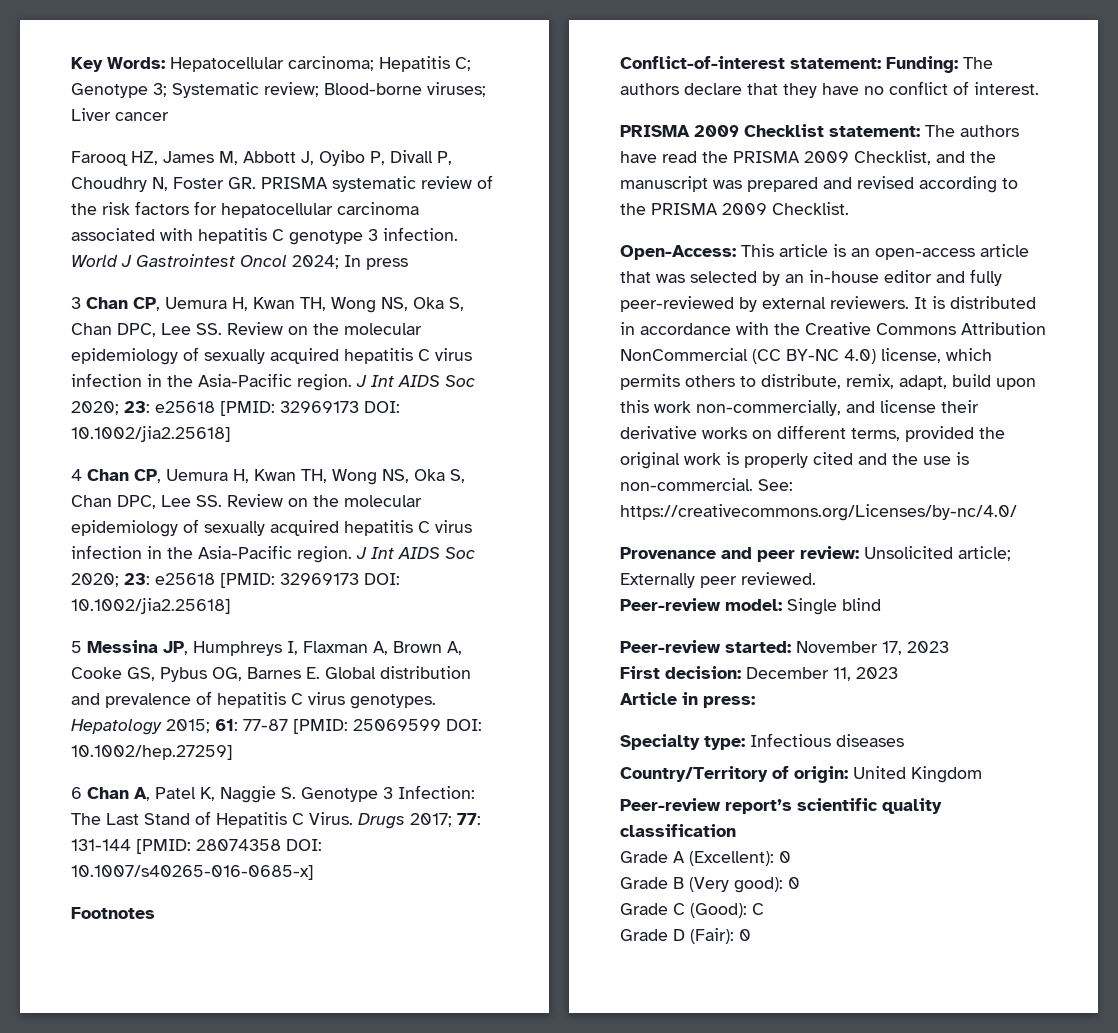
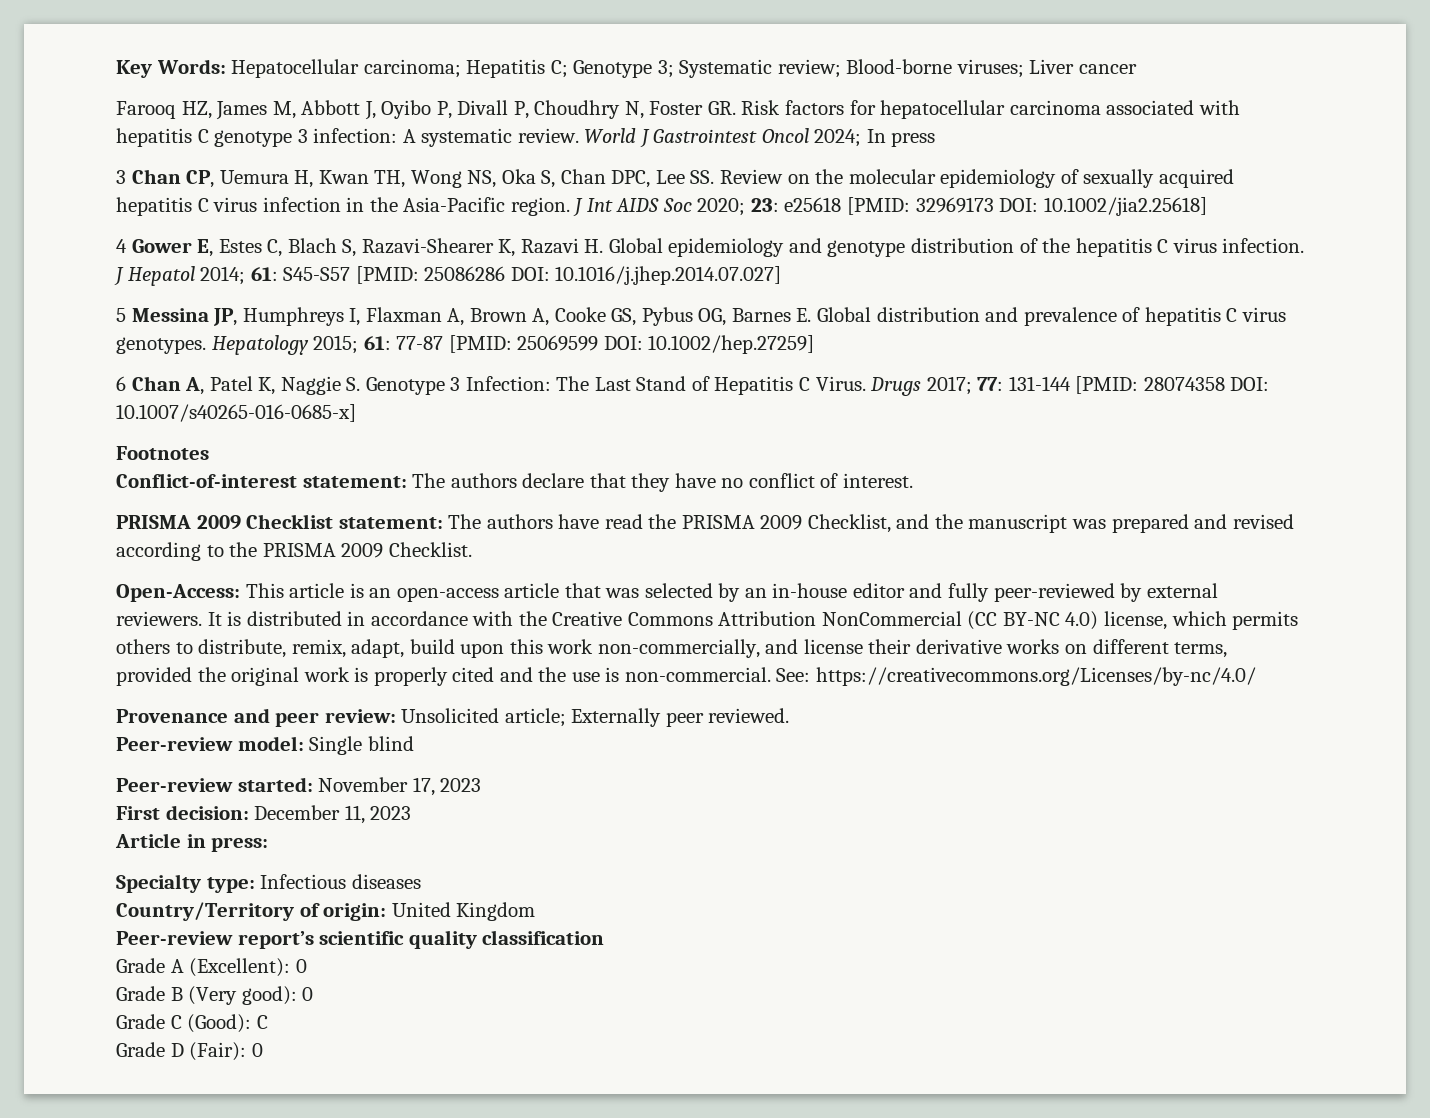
- Farooq HZ, James M, Abbott J, Oyibo P, Divall P, Choudhry N, Foster GR. PRISMA systematic review of the risk factors for hepatocellular carcinoma associated with hepatitis C genotype 3 infection.
+ Farooq HZ, James M, Abbott J, Oyibo P, Divall P, Choudhry N, Foster GR. Risk factors for hepatocellular carcinoma associated with hepatitis C genotype 3 infection: A systematic review.
- 4 Chan CP, Uemura H, Kwan TH, Wong NS, Oka S, Chan DPC, Lee SS. Review on the molecular epidemiology of sexually acquired hepatitis C virus infection in the Asia-Pacific region. J Int AIDS Soc 2020; 23: e25618 [PMID: 32969173 DOI: 10.1002/jia2.25618]
+ 4 Gower E, Estes C, Blach S, Razavi-Shearer K, Razavi H. Global epidemiology and genotype distribution of the hepatitis C virus infection. J Hepatol 2014; 61: S45-S57 [PMID: 25086286 DOI: 10.1016/j.jhep.2014.07.027]
- Conflict-of-interest statement: Funding: The authors declare that they have no conflict of interest.
+ Conflict-of-interest statement: The authors declare that they have no conflict of interest.

